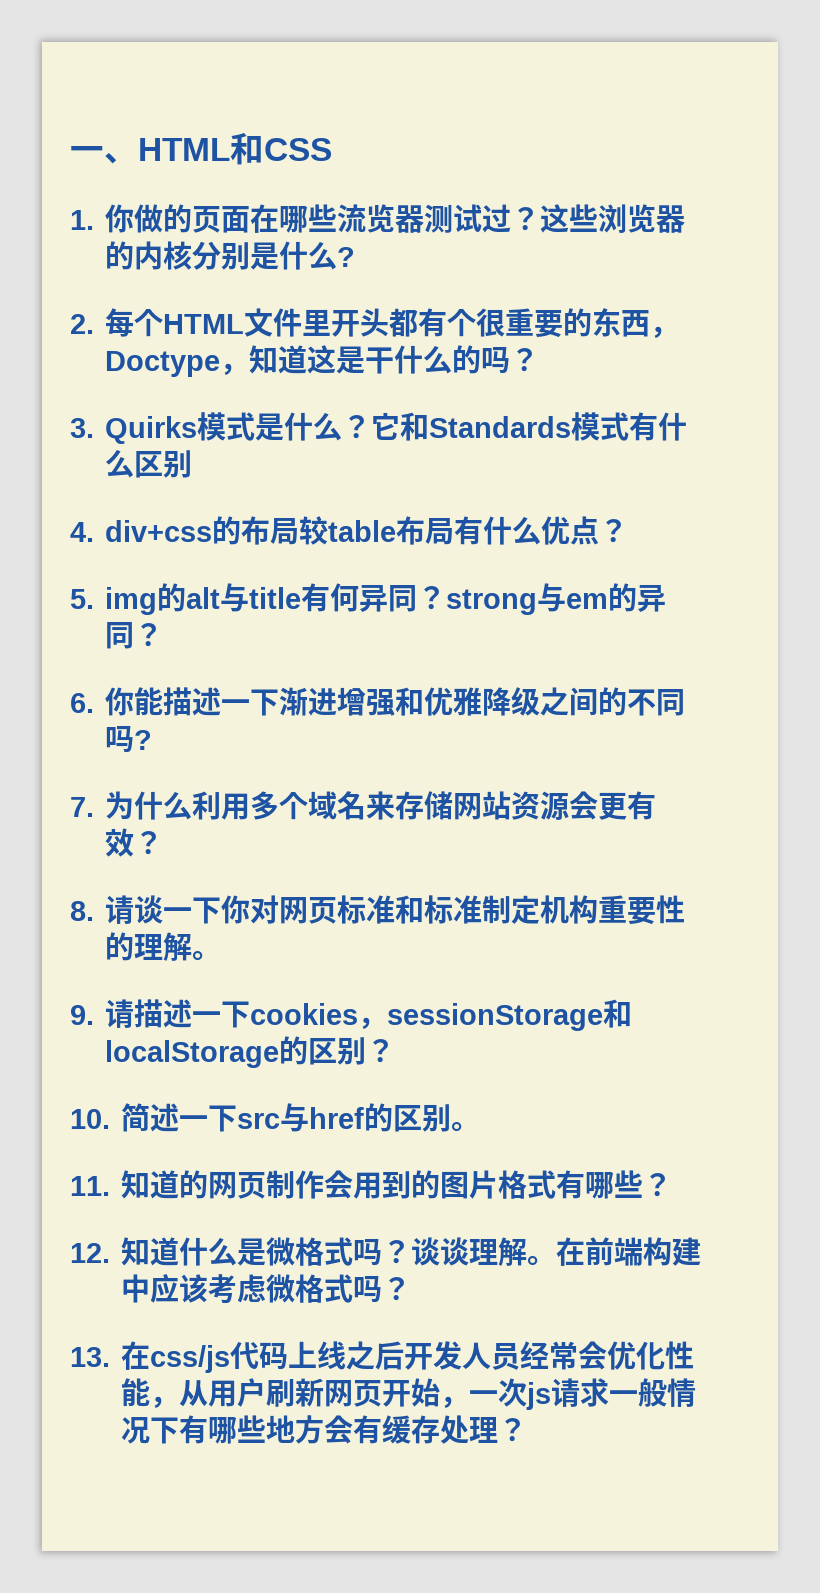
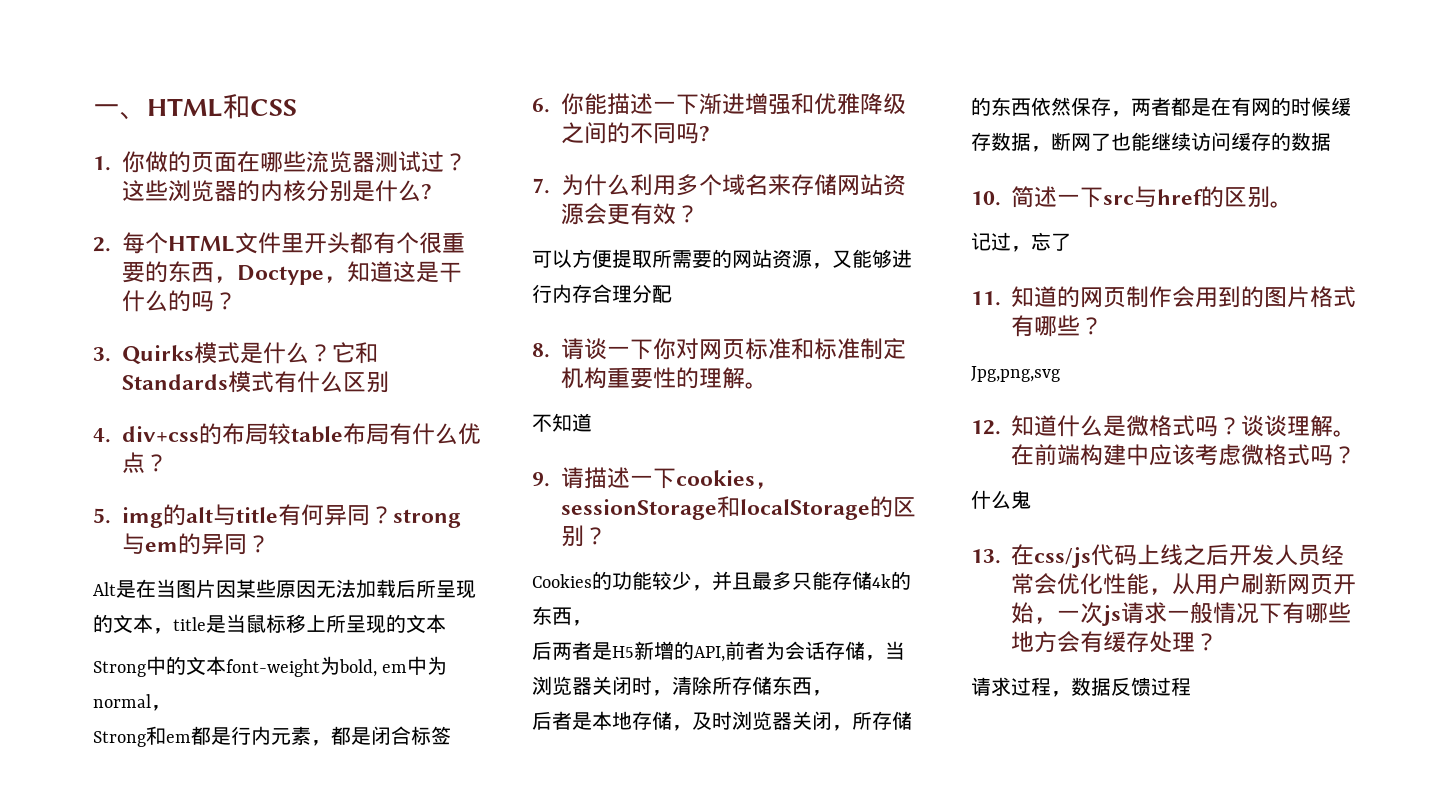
+ Alt是在当图片因某些原因无法加载后所呈现的文本，title是当鼠标移上所呈现的文本
+ Strong中的文本font-weight为bold, em中为normal，
+ Strong和em都是行内元素，都是闭合标签
+ 可以方便提取所需要的网站资源，又能够进行内存合理分配
+ 不知道
+ Cookies的功能较少，并且最多只能存储4k的东西，
+ 后两者是H5新增的API,前者为会话存储，当浏览器关闭时，清除所存储东西，
+ 后者是本地存储，及时浏览器关闭，所存储的东西依然保存，两者都是在有网的时候缓存数据，断网了也能继续访问缓存的数据
+ 记过，忘了
+ Jpg,png,svg
+ 什么鬼
+ 请求过程，数据反馈过程

